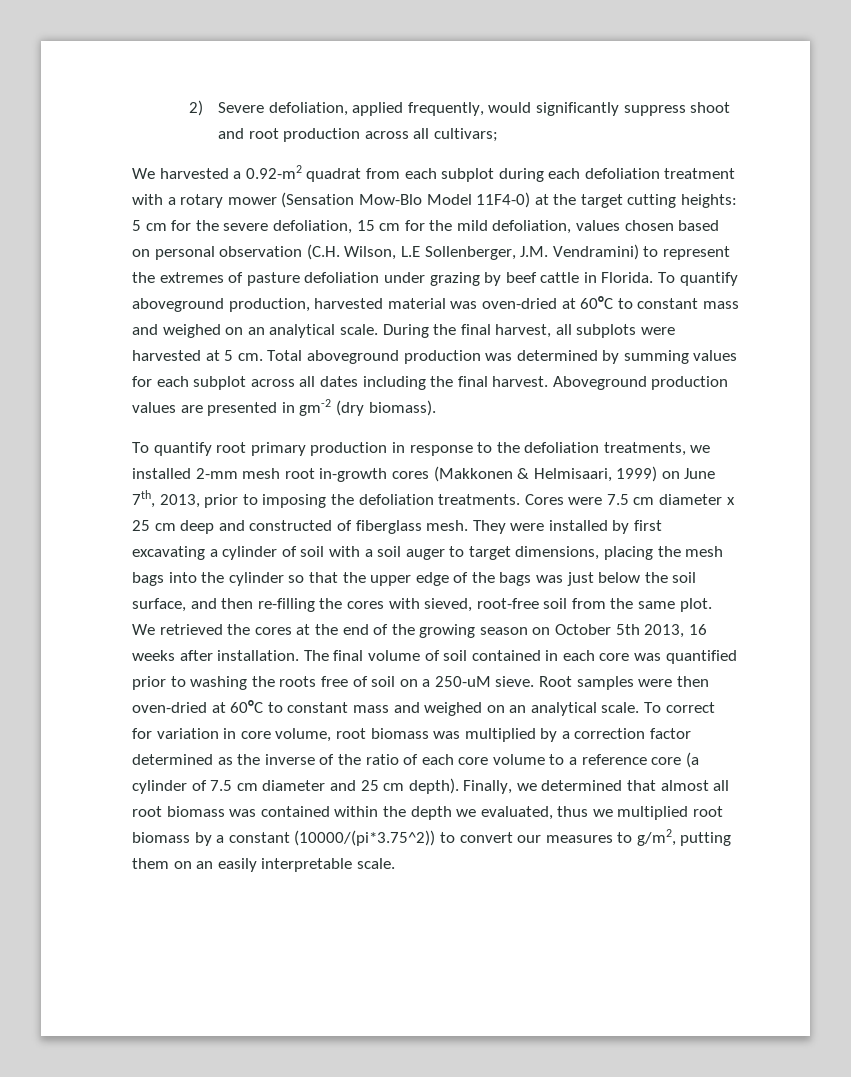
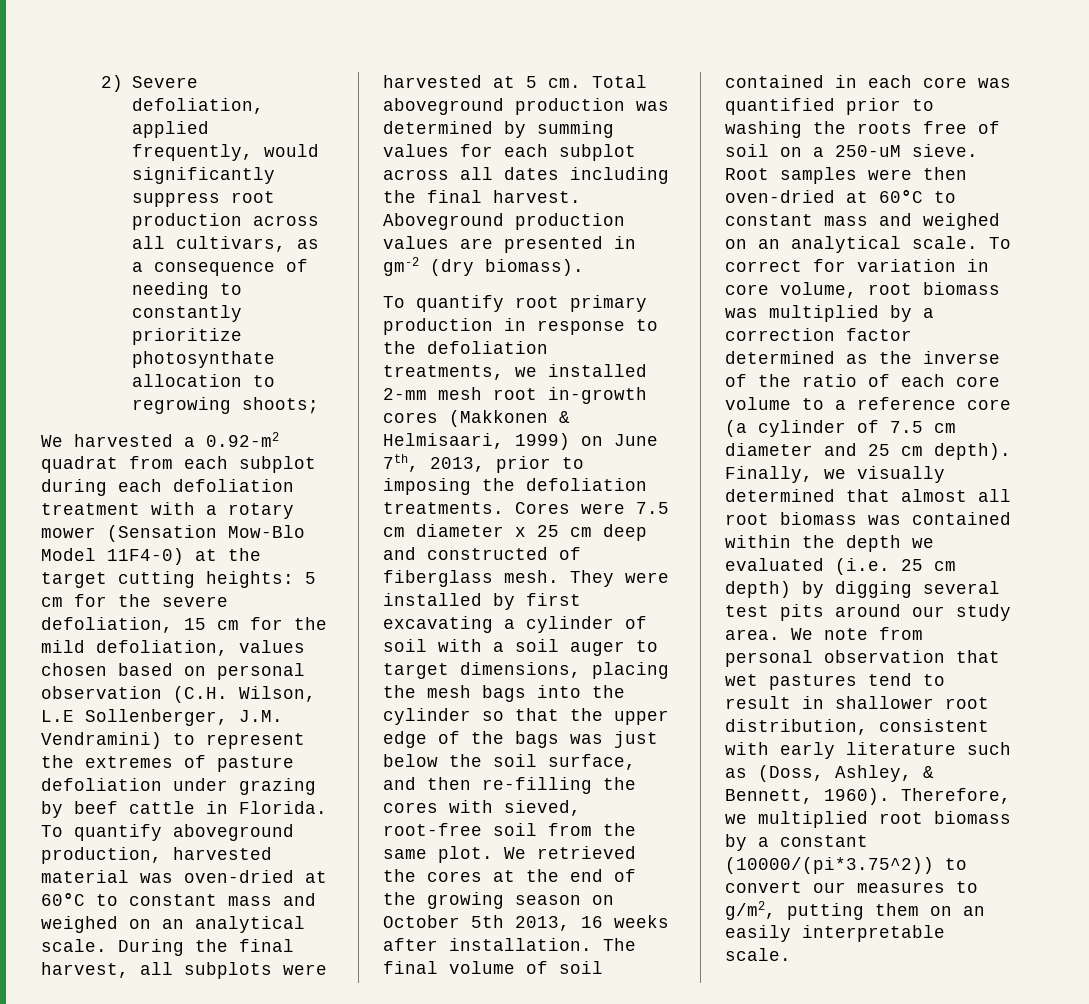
- 2) Severe defoliation, applied frequently, would significantly suppress shoot and root production across all cultivars;
+ 2) Severe defoliation, applied frequently, would significantly suppress root production across all cultivars, as a consequence of needing to constantly prioritize photosynthate allocation to regrowing shoots;
- Finally, we determined that almost all root biomass was contained within the depth we evaluated, thus we multiplied root biomass by a constant (10000/(pi*3.75^2)) to convert our measures to g/m2, putting them on an easily interpretable scale.
+ Finally, we visually determined that almost all root biomass was contained within the depth we evaluated (i.e. 25 cm depth) by digging several test pits around our study area. We note from personal observation that wet pastures tend to result in shallower root distribution, consistent with early literature such as (Doss, Ashley, & Bennett, 1960). Therefore, we multiplied root biomass by a constant (10000/(pi*3.75^2)) to convert our measures to g/m2, putting them on an easily interpretable scale.

